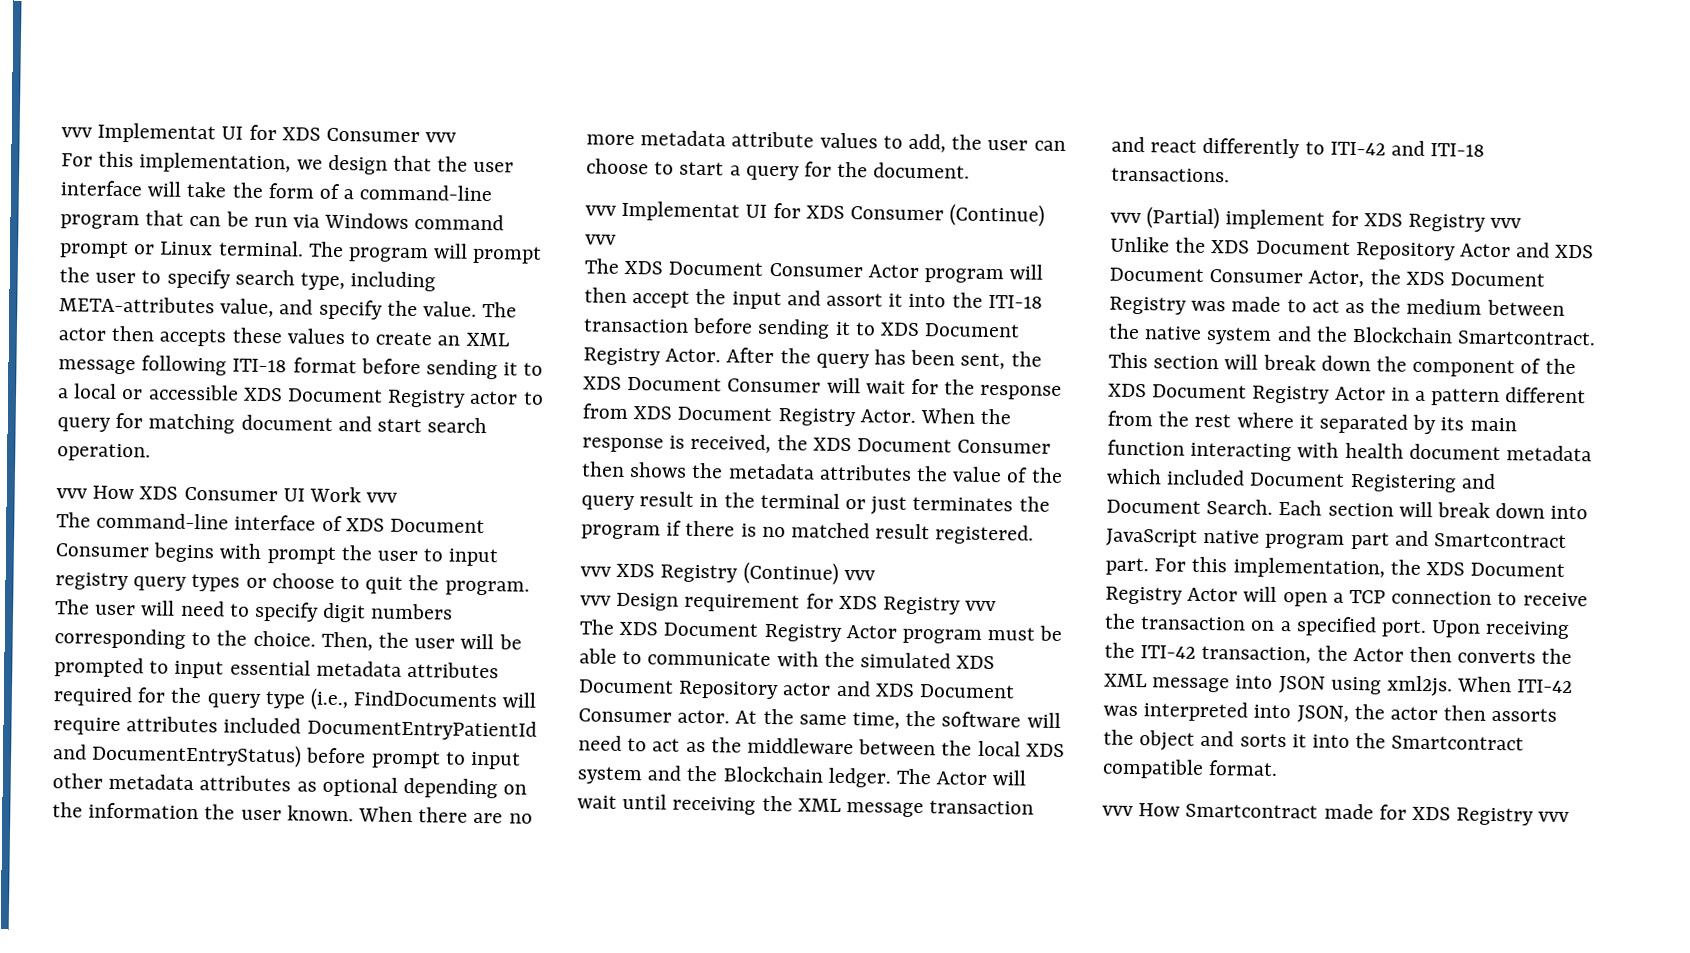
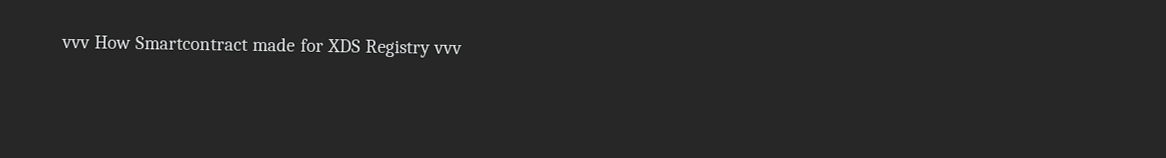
- vvv Implementat UI for XDS Consumer vvv
- For this implementation, we design that the user interface will take the form of a command-line program that can be run via Windows command prompt or Linux terminal. The program will prompt the user to specify search type, including META-attributes value, and specify the value. The actor then accepts these values to create an XML message following ITI-18 format before sending it to a local or accessible XDS Document Registry actor to query for matching document and start search operation.
- vvv How XDS Consumer UI Work vvv
- The command-line interface of XDS Document Consumer begins with prompt the user to input registry query types or choose to quit the program. The user will need to specify digit numbers corresponding to the choice. Then, the user will be prompted to input essential metadata attributes required for the query type (i.e., FindDocuments will require attributes included DocumentEntryPatientId and DocumentEntryStatus) before prompt to input other metadata attributes as optional depending on the information the user known. When there are no more metadata attribute values to add, the user can choose to start a query for the document.
- vvv Implementat UI for XDS Consumer (Continue) vvv
- The XDS Document Consumer Actor program will then accept the input and assort it into the ITI-18 transaction before sending it to XDS Document Registry Actor. After the query has been sent, the XDS Document Consumer will wait for the response from XDS Document Registry Actor. When the response is received, the XDS Document Consumer then shows the metadata attributes the value of the query result in the terminal or just terminates the program if there is no matched result registered.
- vvv XDS Registry (Continue) vvv
- vvv Design requirement for XDS Registry vvv
- The XDS Document Registry Actor program must be able to communicate with the simulated XDS Document Repository actor and XDS Document Consumer actor. At the same time, the software will need to act as the middleware between the local XDS system and the Blockchain ledger. The Actor will wait until receiving the XML message transaction and react differently to ITI-42 and ITI-18 transactions.
- vvv (Partial) implement for XDS Registry vvv
- Unlike the XDS Document Repository Actor and XDS Document Consumer Actor, the XDS Document Registry was made to act as the medium between the native system and the Blockchain Smartcontract. This section will break down the component of the XDS Document Registry Actor in a pattern different from the rest where it separated by its main function interacting with health document metadata which included Document Registering and Document Search. Each section will break down into JavaScript native program part and Smartcontract part. For this implementation, the XDS Document Registry Actor will open a TCP connection to receive the transaction on a specified port. Upon receiving the ITI-42 transaction, the Actor then converts the XML message into JSON using xml2js. When ITI-42 was interpreted into JSON, the actor then assorts the object and sorts it into the Smartcontract compatible format.

